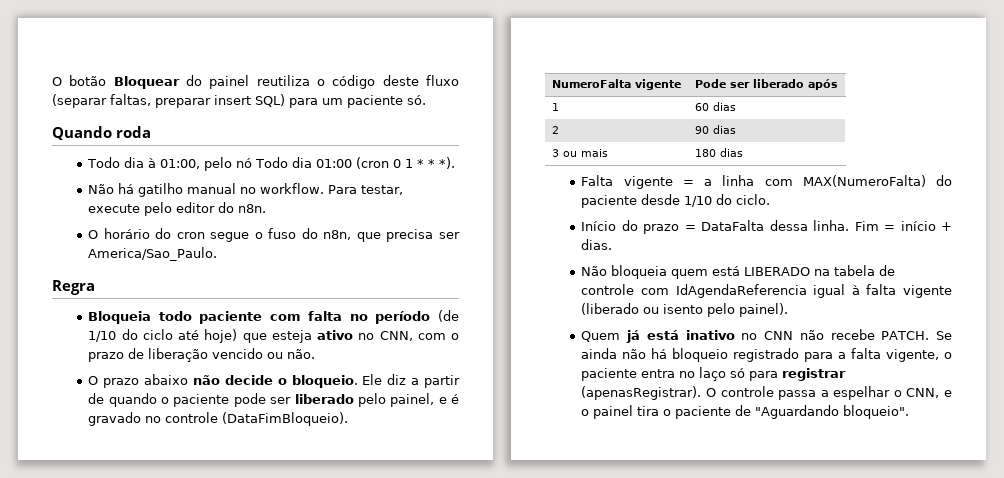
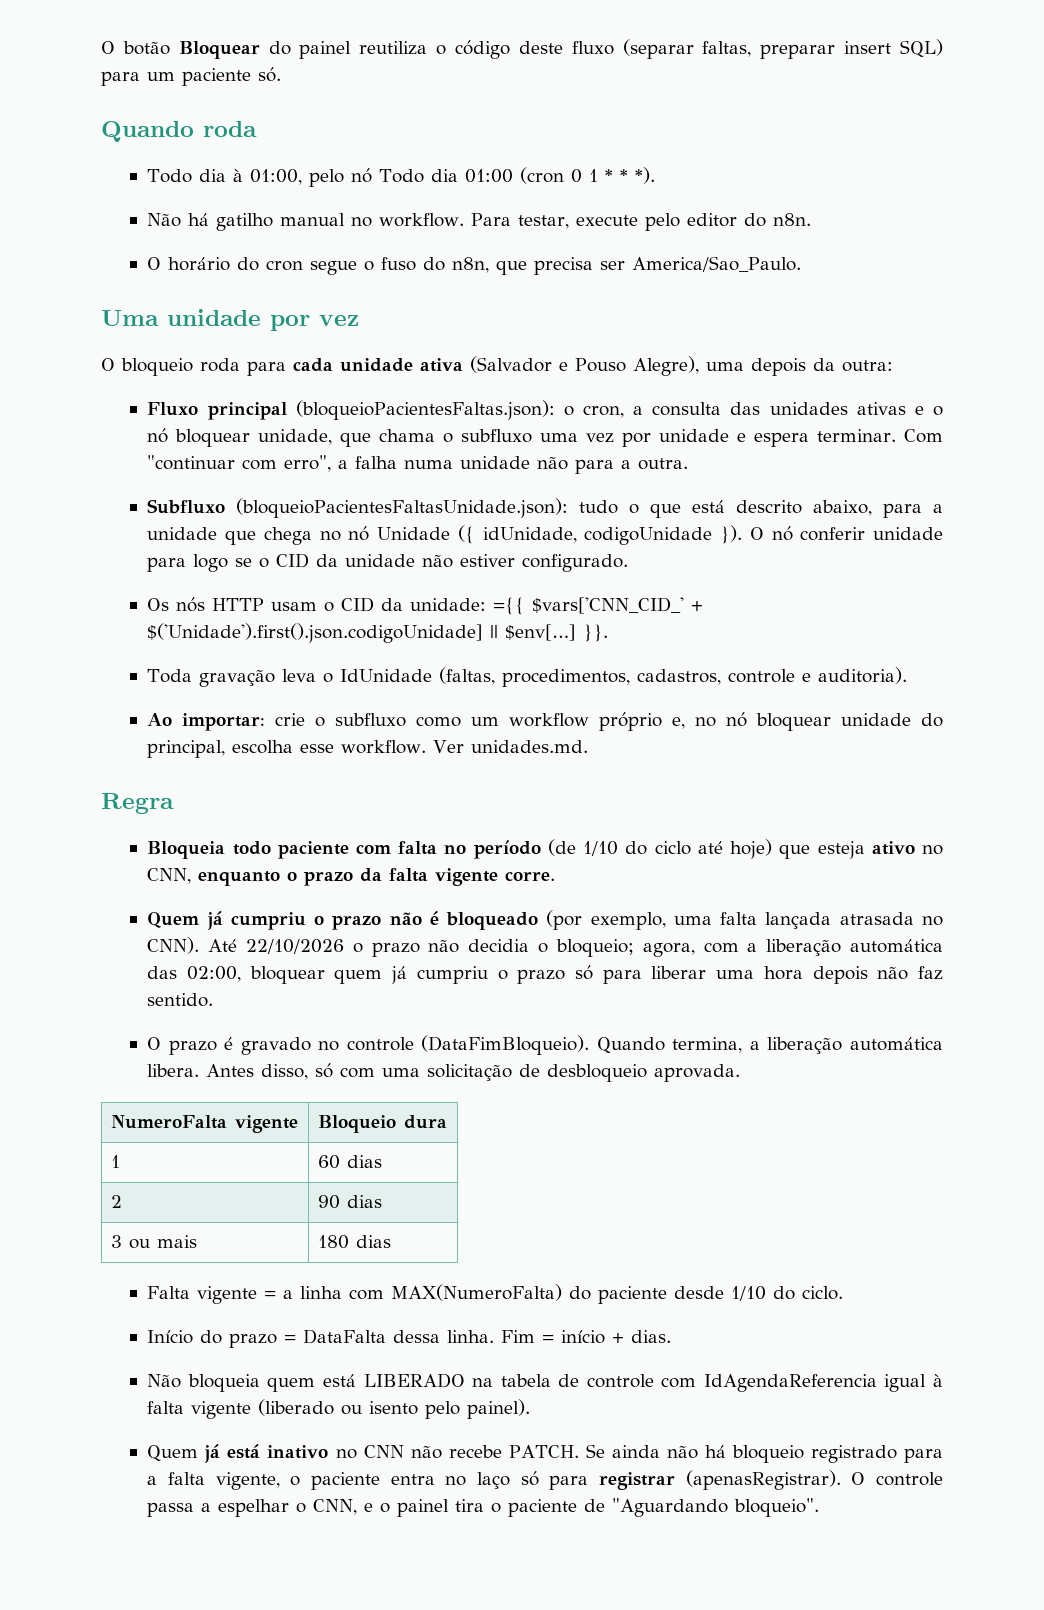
+ Uma unidade por vez
+ O bloqueio roda para cada unidade ativa (Salvador e Pouso Alegre), uma depois da outra:
+ Fluxo principal (bloqueioPacientesFaltas.json): o cron, a consulta das unidades ativas e o nó bloquear unidade, que chama o subfluxo uma vez por unidade e espera terminar. Com "continuar com erro", a falha numa unidade não para a outra.
+ Subfluxo (bloqueioPacientesFaltasUnidade.json): tudo o que está descrito abaixo, para a unidade que chega no nó Unidade ({ idUnidade, codigoUnidade }). O nó conferir unidade para logo se o CID da unidade não estiver configurado.
+ Os nós HTTP usam o CID da unidade: ={{ $vars['CNN_CID_' + $('Unidade').first().json.codigoUnidade] || $env[…] }}.
+ Toda gravação leva o IdUnidade (faltas, procedimentos, cadastros, controle e auditoria).
+ Ao importar: crie o subfluxo como um workflow próprio e, no nó bloquear unidade do principal, escolha esse workflow. Ver unidades.md.
- Bloqueia todo paciente com falta no período (de 1/10 do ciclo até hoje) que esteja ativo no CNN, com o prazo de liberação vencido ou não.
- O prazo abaixo não decide o bloqueio. Ele diz a partir de quando o paciente pode ser liberado pelo painel, e é gravado no controle (DataFimBloqueio).
- NumeroFalta vigente | Pode ser liberado após
+ Bloqueia todo paciente com falta no período (de 1/10 do ciclo até hoje) que esteja ativo no CNN, enquanto o prazo da falta vigente corre.
+ Quem já cumpriu o prazo não é bloqueado (por exemplo, uma falta lançada atrasada no CNN). Até 22/10/2026 o prazo não decidia o bloqueio; agora, com a liberação automática das 02:00, bloquear quem já cumpriu o prazo só para liberar uma hora depois não faz sentido.
+ O prazo é gravado no controle (DataFimBloqueio). Quando termina, a liberação automática libera. Antes disso, só com uma solicitação de desbloqueio aprovada.
+ NumeroFalta vigente | Bloqueio dura

